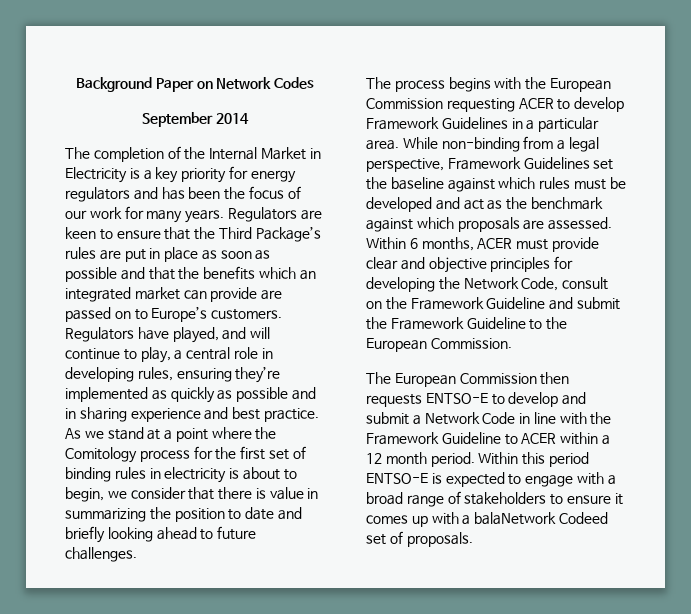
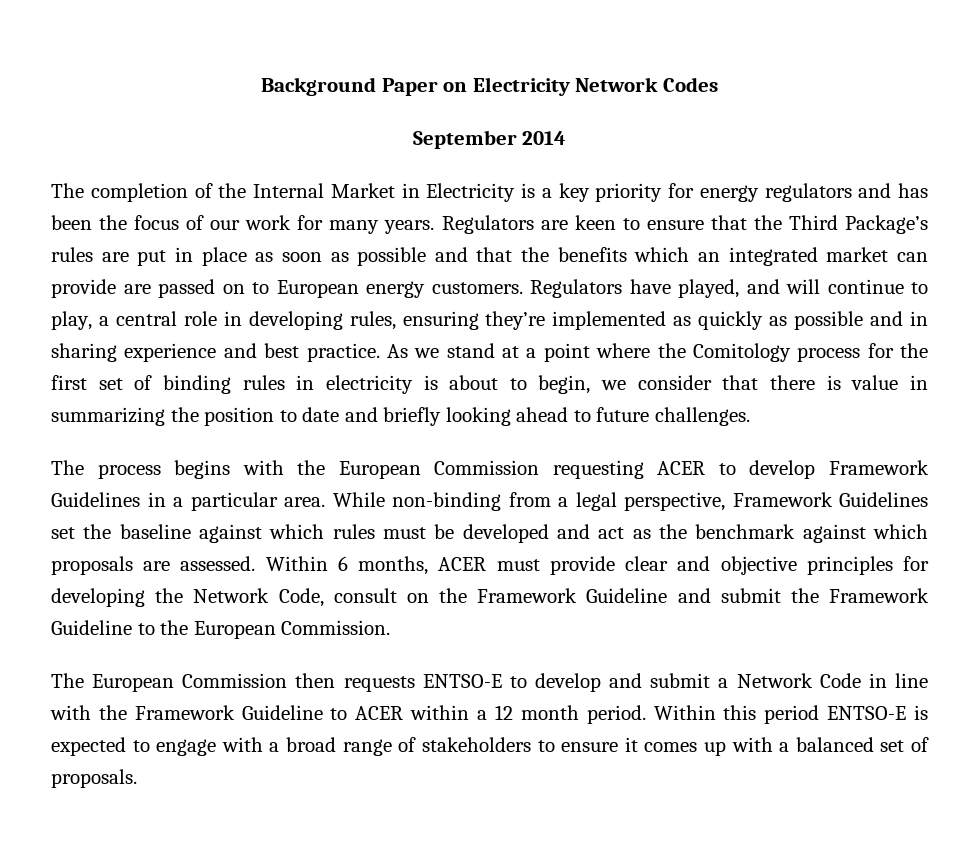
- Background Paper on Network Codes
+ Background Paper on Electricity Network Codes
- Regulators are keen to ensure that the Third Package’s rules are put in place as soon as possible and that the benefits which an integrated market can provide are passed on to Europe’s customers.
+ Regulators are keen to ensure that the Third Package’s rules are put in place as soon as possible and that the benefits which an integrated market can provide are passed on to European energy customers.
- Within this period ENTSO-E is expected to engage with a broad range of stakeholders to ensure it comes up with a balaNetwork Codeed set of proposals.
+ Within this period ENTSO-E is expected to engage with a broad range of stakeholders to ensure it comes up with a balanced set of proposals.

